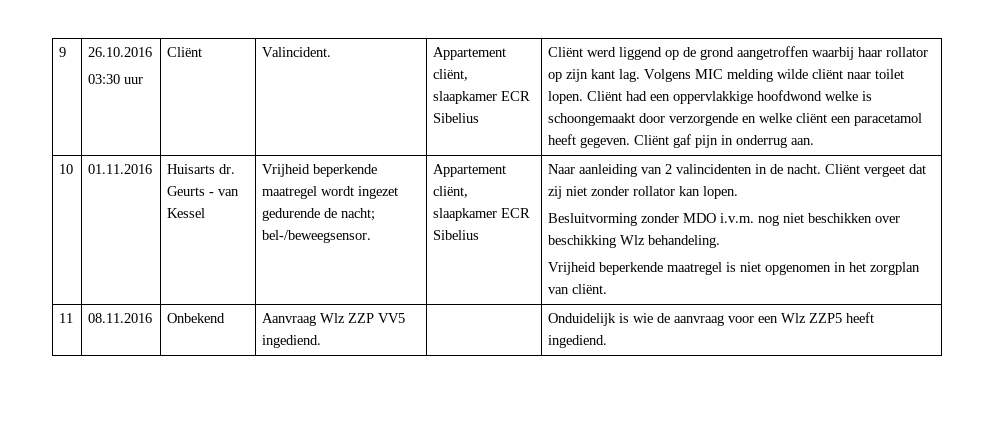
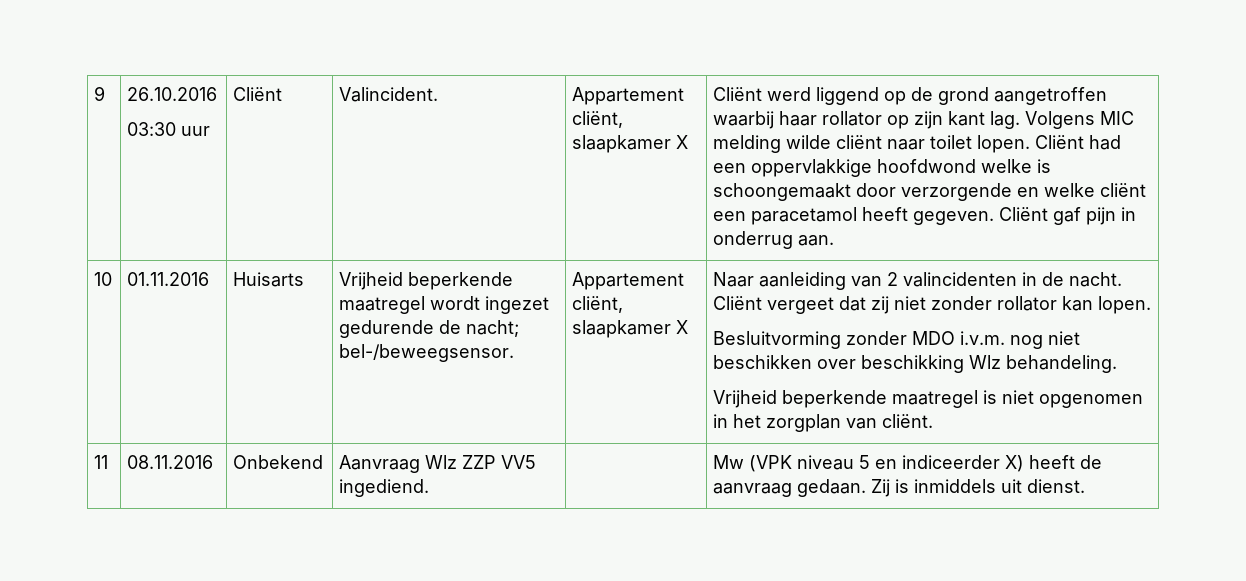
- Valincident. | Appartement cliënt, slaapkamer ECR Sibelius
+ Valincident. | Appartement cliënt, slaapkamer X
- Huisarts dr. Geurts - van Kessel
+ Huisarts
- Vrijheid beperkende maatregel wordt ingezet gedurende de nacht; bel-/beweegsensor. | Appartement cliënt, slaapkamer ECR Sibelius
+ Vrijheid beperkende maatregel wordt ingezet gedurende de nacht; bel-/beweegsensor. | Appartement cliënt, slaapkamer X
- 11 | 08.11.2016 | Onbekend | Aanvraag Wlz ZZP VV5 ingediend. | | Onduidelijk is wie de aanvraag voor een Wlz ZZP5 heeft ingediend.
+ 11 | 08.11.2016 | Onbekend | Aanvraag Wlz ZZP VV5 ingediend. | | Mw (VPK niveau 5 en indiceerder X) heeft de aanvraag gedaan. Zij is inmiddels uit dienst.

